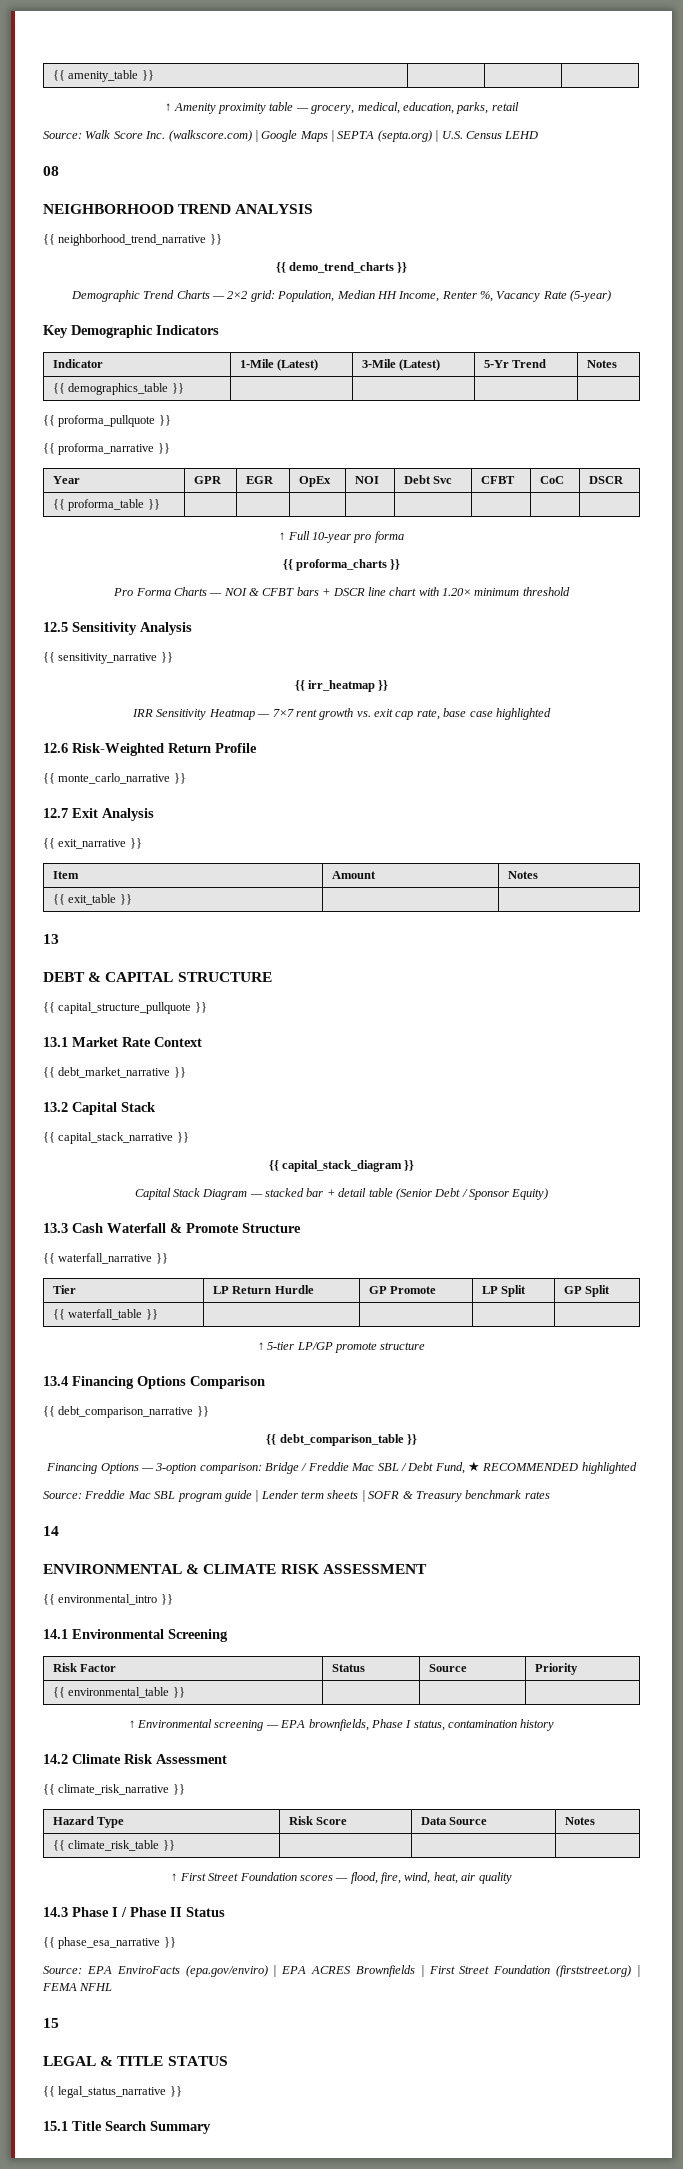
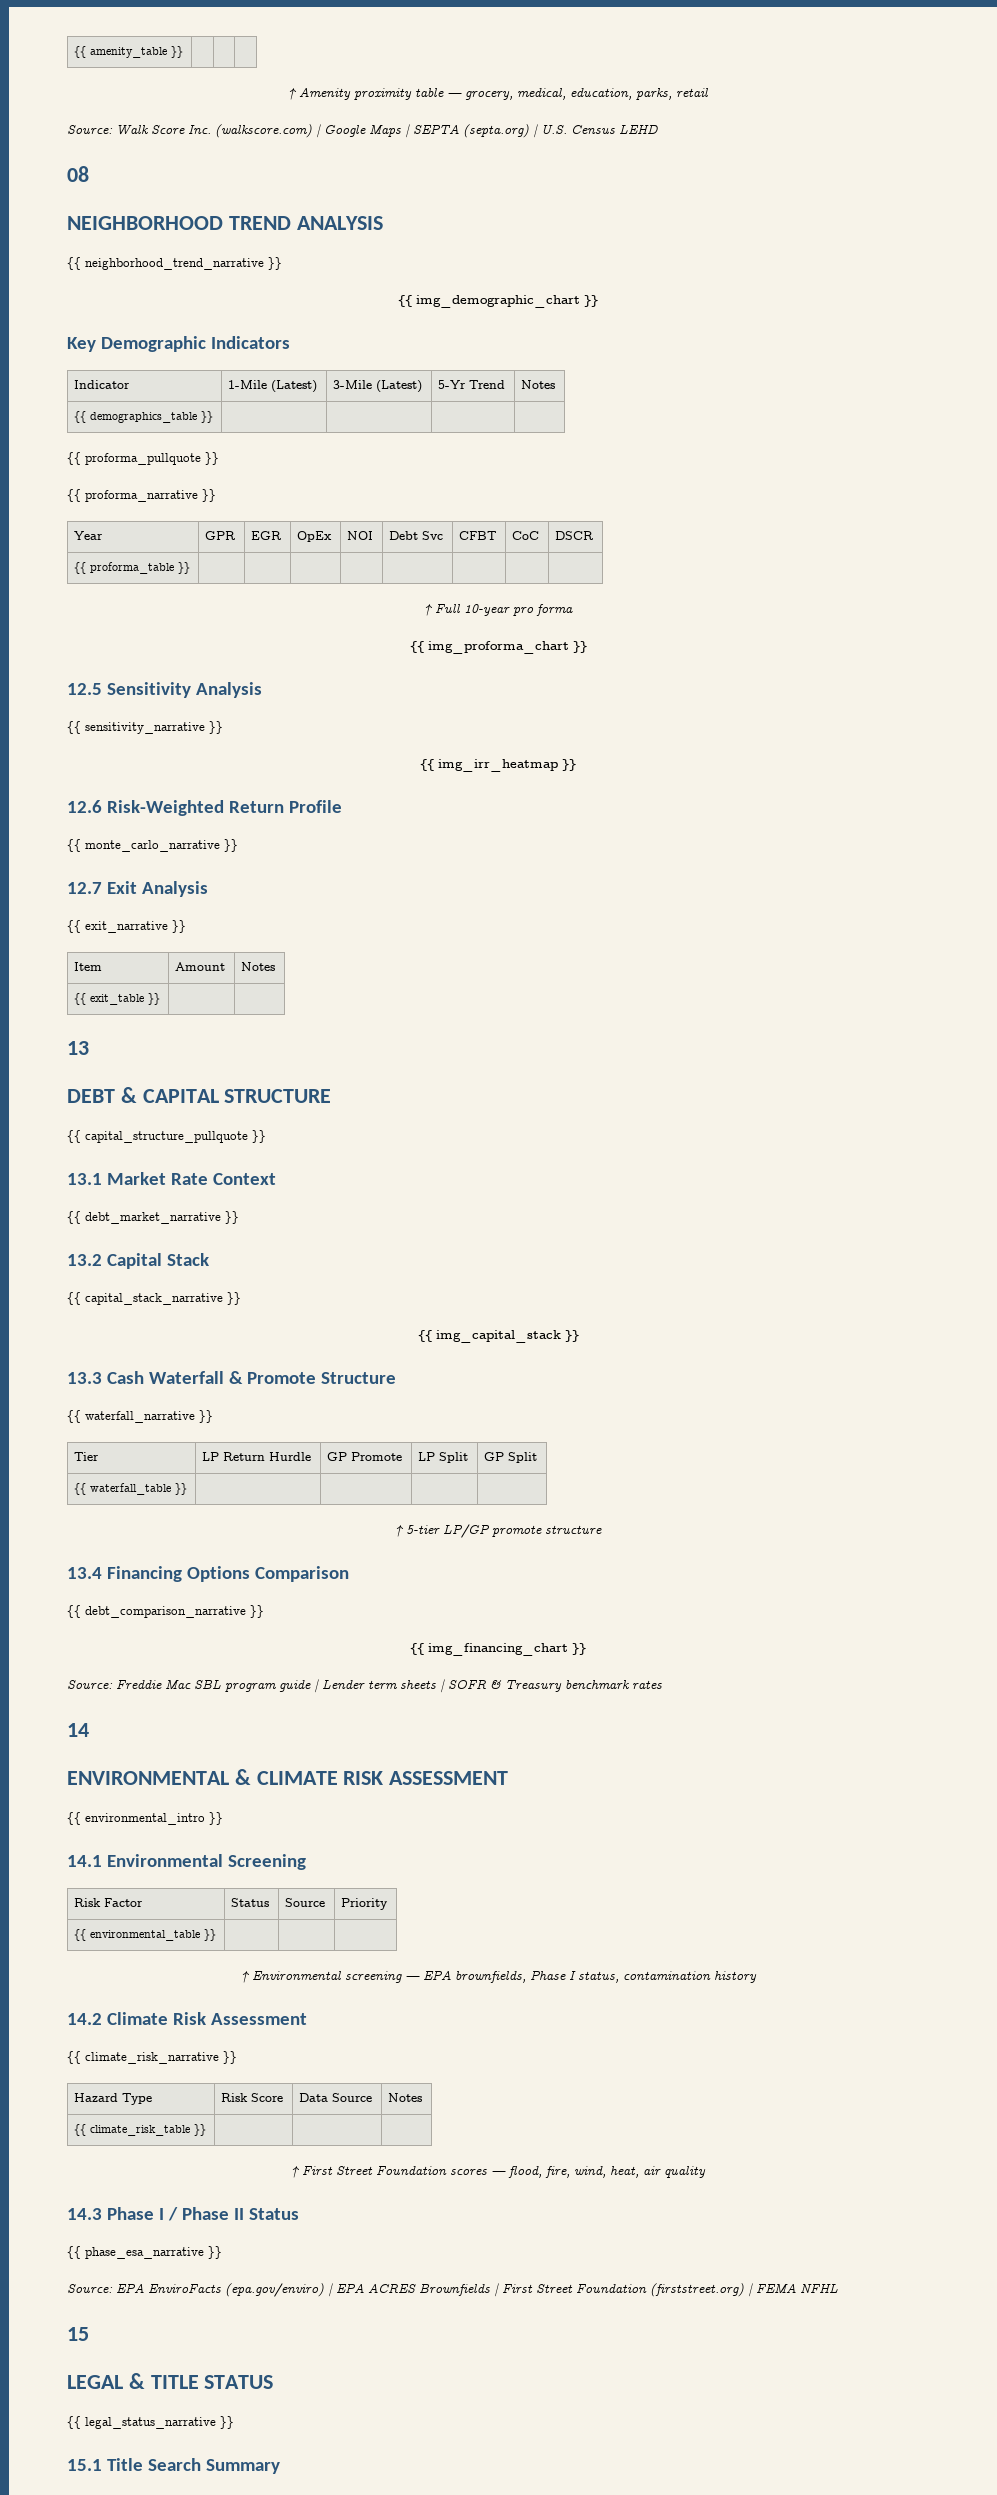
- {{ demo_trend_charts }}
- Demographic Trend Charts — 2×2 grid: Population, Median HH Income, Renter %, Vacancy Rate (5-year)
+ {{ img_demographic_chart }}
- {{ proforma_charts }}
- Pro Forma Charts — NOI & CFBT bars + DSCR line chart with 1.20× minimum threshold
+ {{ img_proforma_chart }}
- {{ irr_heatmap }}
- IRR Sensitivity Heatmap — 7×7 rent growth vs. exit cap rate, base case highlighted
+ {{ img_irr_heatmap }}
- {{ capital_stack_diagram }}
- Capital Stack Diagram — stacked bar + detail table (Senior Debt / Sponsor Equity)
+ {{ img_capital_stack }}
- {{ debt_comparison_table }}
- Financing Options — 3-option comparison: Bridge / Freddie Mac SBL / Debt Fund, ★ RECOMMENDED highlighted
+ {{ img_financing_chart }}

